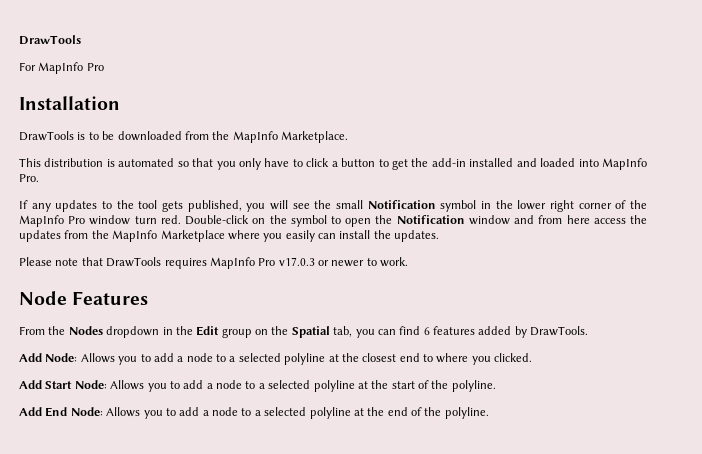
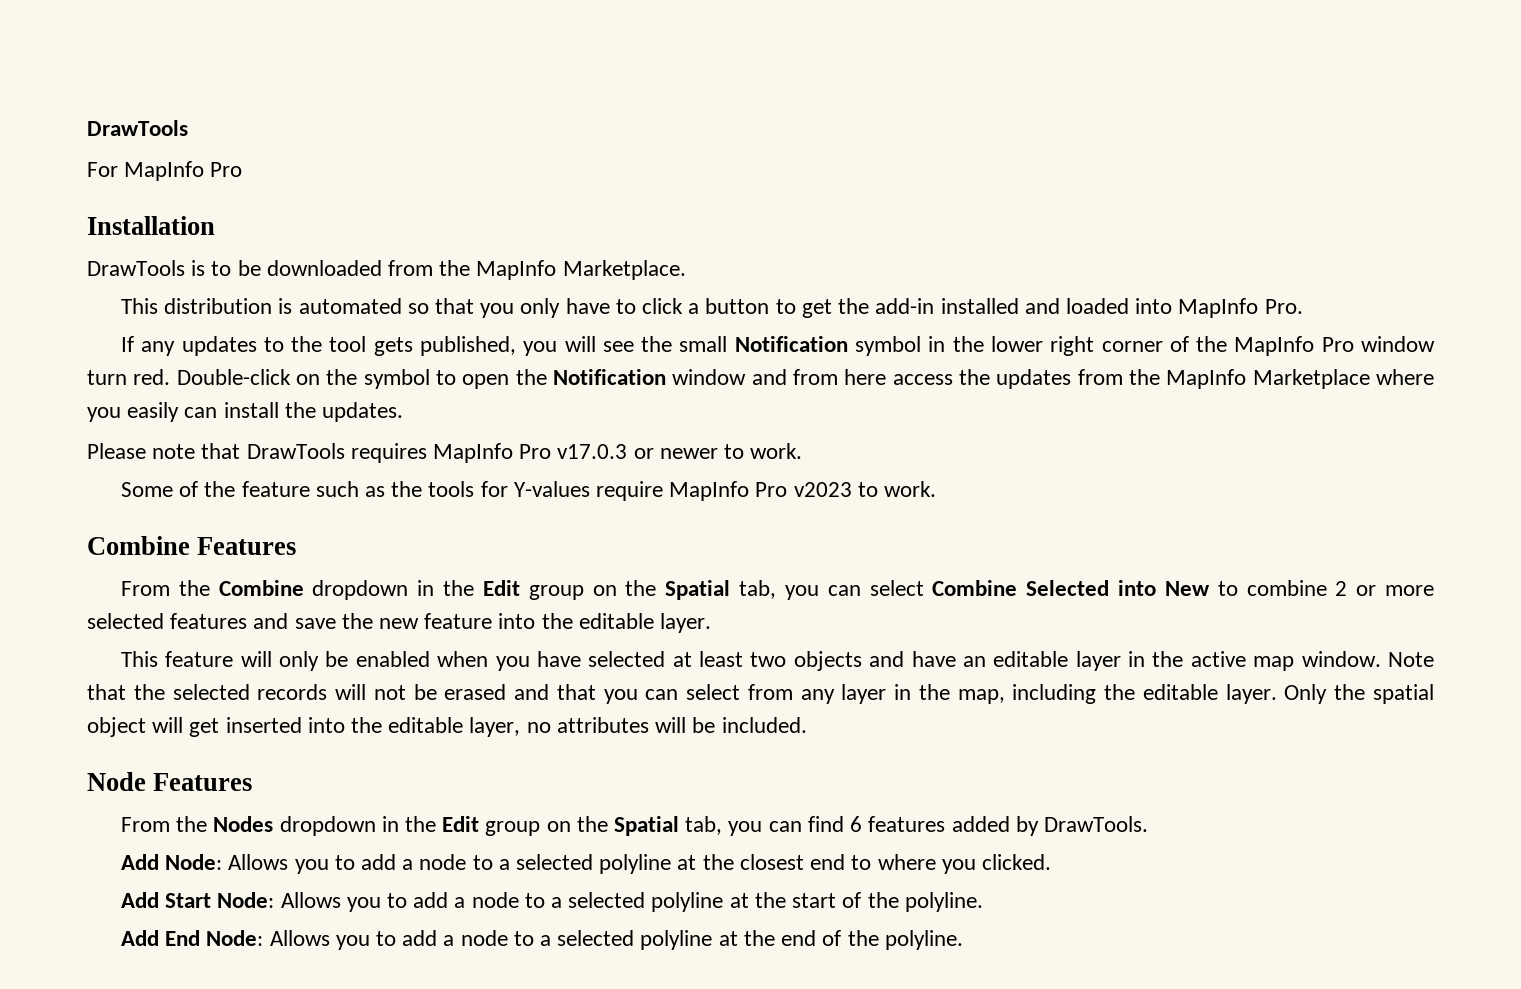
+ Some of the feature such as the tools for Y-values require MapInfo Pro v2023 to work.
+ Combine Features
+ From the Combine dropdown in the Edit group on the Spatial tab, you can select Combine Selected into New to combine 2 or more selected features and save the new feature into the editable layer.
+ This feature will only be enabled when you have selected at least two objects and have an editable layer in the active map window. Note that the selected records will not be erased and that you can select from any layer in the map, including the editable layer. Only the spatial object will get inserted into the editable layer, no attributes will be included.

